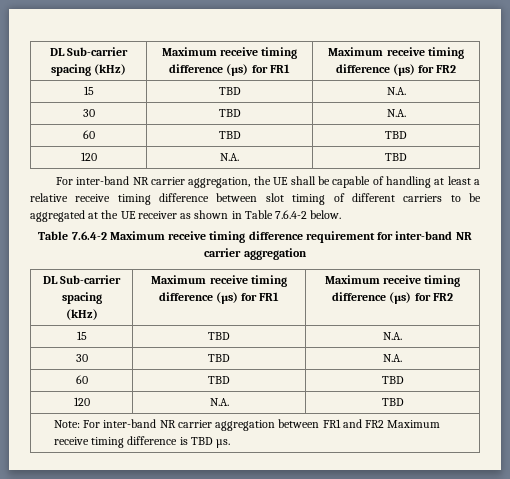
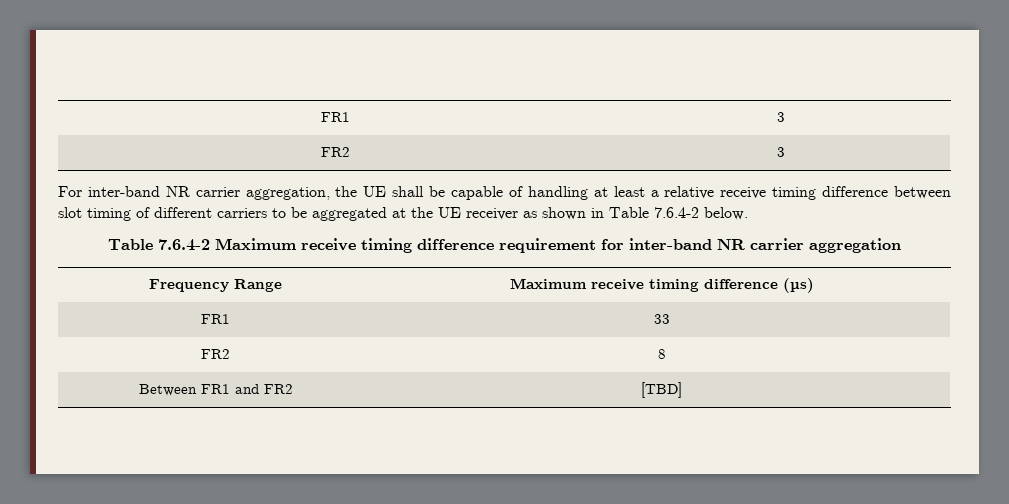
- DL Sub-carrier spacing (kHz) | Maximum receive timing difference (µs) for FR1 | Maximum receive timing difference (µs) for FR2
- 15 | TBD | N.A.
- 30 | TBD | N.A.
- 60 | TBD | TBD
- 120 | N.A. | TBD
+ FR1 | 3
+ FR2 | 3
  Table 7.6.4-2 Maximum receive timing difference requirement for inter-band NR carrier aggregation
- DL Sub-carrier spacing
- (kHz) | Maximum receive timing difference (µs) for FR1 | Maximum receive timing difference (µs) for FR2
- 15 | TBD | N.A.
- 30 | TBD | N.A.
- 60 | TBD | TBD
- 120 | N.A. | TBD
- Note: For inter-band NR carrier aggregation between FR1 and FR2 Maximum receive timing difference is TBD µs.
+ Frequency Range | Maximum receive timing difference (µs)
+ FR1 | 33
+ FR2 | 8
+ Between FR1 and FR2 | [TBD]

